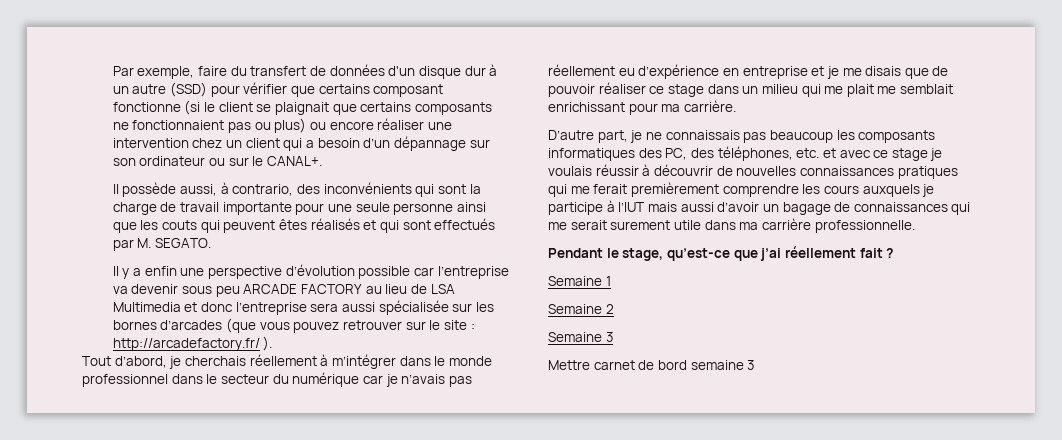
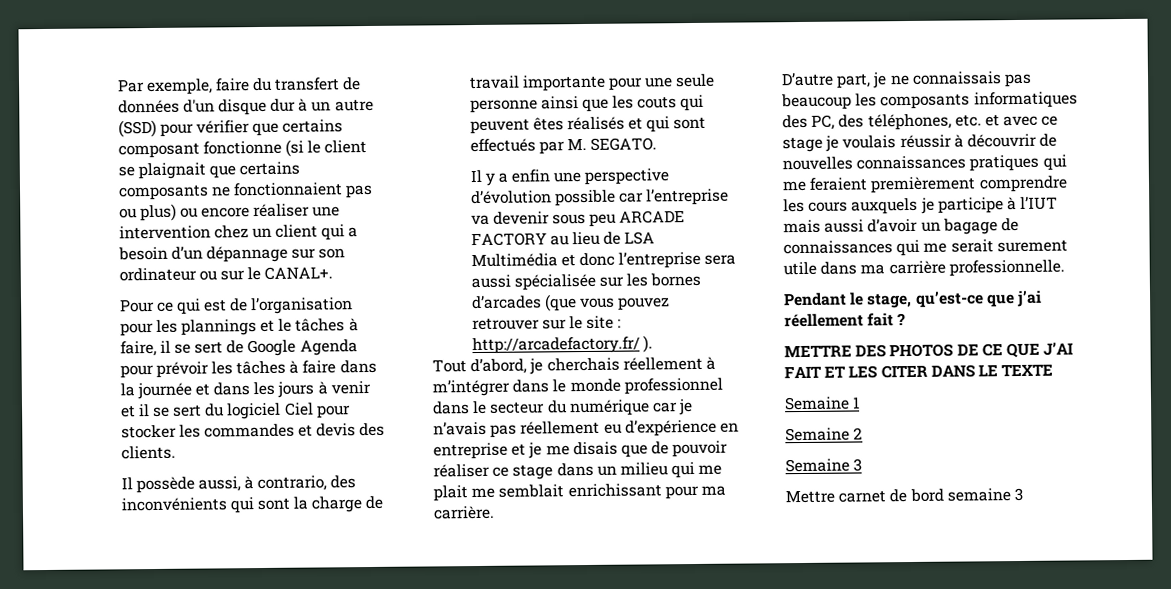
+ Pour ce qui est de l’organisation pour les plannings et le tâches à faire, il se sert de Google Agenda pour prévoir les tâches à faire dans la journée et dans les jours à venir et il se sert du logiciel Ciel pour stocker les commandes et devis des clients.
- Il y a enfin une perspective d’évolution possible car l’entreprise va devenir sous peu ARCADE FACTORY au lieu de LSA Multimedia et donc l’entreprise sera aussi spécialisée sur les bornes d’arcades (que vous pouvez retrouver sur le site : http://arcadefactory.fr/ ).
+ Il y a enfin une perspective d’évolution possible car l’entreprise va devenir sous peu ARCADE FACTORY au lieu de LSA Multimédia et donc l’entreprise sera aussi spécialisée sur les bornes d’arcades (que vous pouvez retrouver sur le site : http://arcadefactory.fr/ ).
- D’autre part, je ne connaissais pas beaucoup les composants informatiques des PC, des téléphones, etc. et avec ce stage je voulais réussir à découvrir de nouvelles connaissances pratiques qui me ferait premièrement comprendre les cours auxquels je participe à l’IUT mais aussi d’avoir un bagage de connaissances qui me serait surement utile dans ma carrière professionnelle.
+ D’autre part, je ne connaissais pas beaucoup les composants informatiques des PC, des téléphones, etc. et avec ce stage je voulais réussir à découvrir de nouvelles connaissances pratiques qui me feraient premièrement comprendre les cours auxquels je participe à l’IUT mais aussi d’avoir un bagage de connaissances qui me serait surement utile dans ma carrière professionnelle.
+ METTRE DES PHOTOS DE CE QUE J’AI FAIT ET LES CITER DANS LE TEXTE

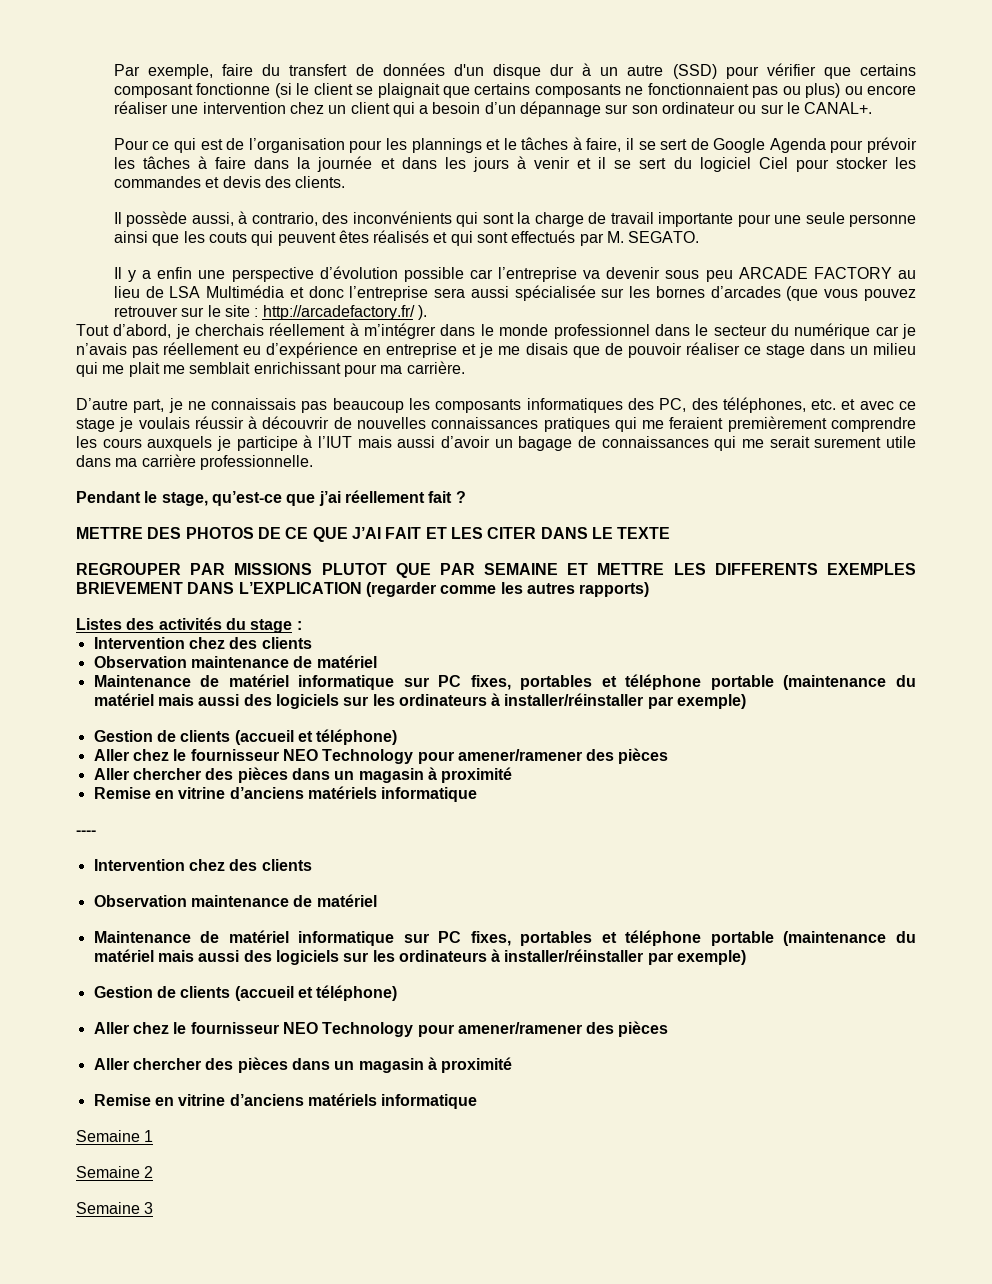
+ REGROUPER PAR MISSIONS PLUTOT QUE PAR SEMAINE ET METTRE LES DIFFERENTS EXEMPLES BRIEVEMENT DANS L’EXPLICATION (regarder comme les autres rapports)
+ Listes des activités du stage :
+ Intervention chez des clients
+ Observation maintenance de matériel
+ Maintenance de matériel informatique sur PC fixes, portables et téléphone portable (maintenance du matériel mais aussi des logiciels sur les ordinateurs à installer/réinstaller par exemple)
+ Gestion de clients (accueil et téléphone)
+ Aller chez le fournisseur NEO Technology pour amener/ramener des pièces
+ Aller chercher des pièces dans un magasin à proximité
+ Remise en vitrine d’anciens matériels informatique
+ ----
+ Intervention chez des clients
+ Observation maintenance de matériel
+ Maintenance de matériel informatique sur PC fixes, portables et téléphone portable (maintenance du matériel mais aussi des logiciels sur les ordinateurs à installer/réinstaller par exemple)
+ Gestion de clients (accueil et téléphone)
+ Aller chez le fournisseur NEO Technology pour amener/ramener des pièces
+ Aller chercher des pièces dans un magasin à proximité
+ Remise en vitrine d’anciens matériels informatique
- Mettre carnet de bord semaine 3

